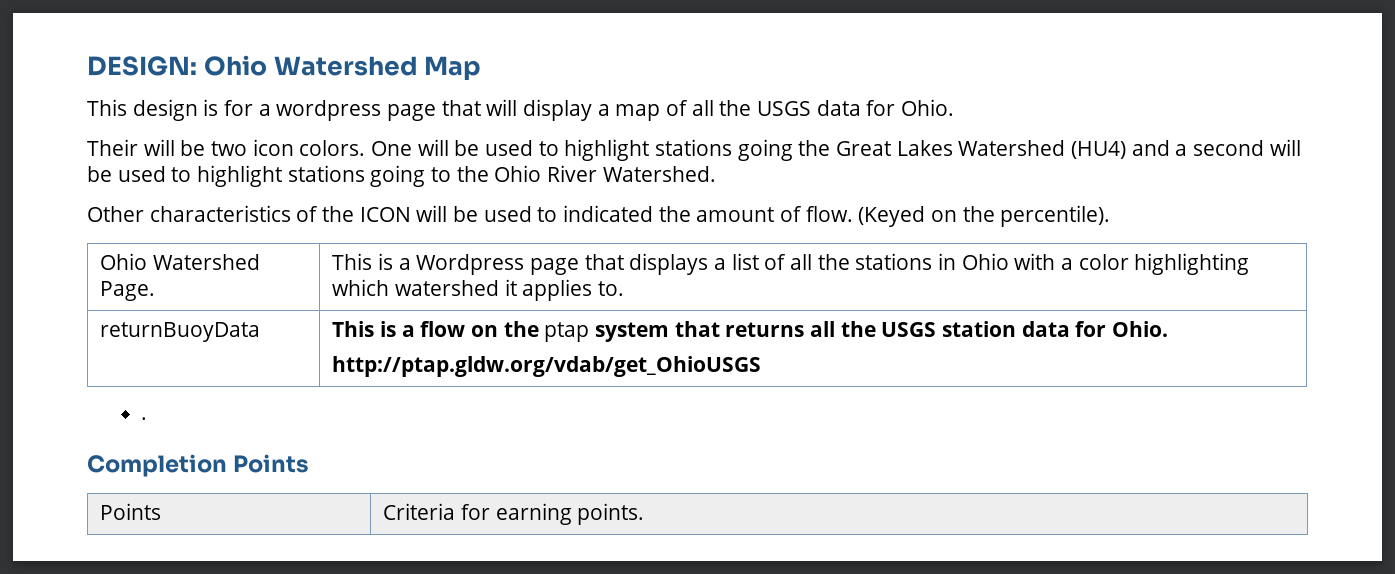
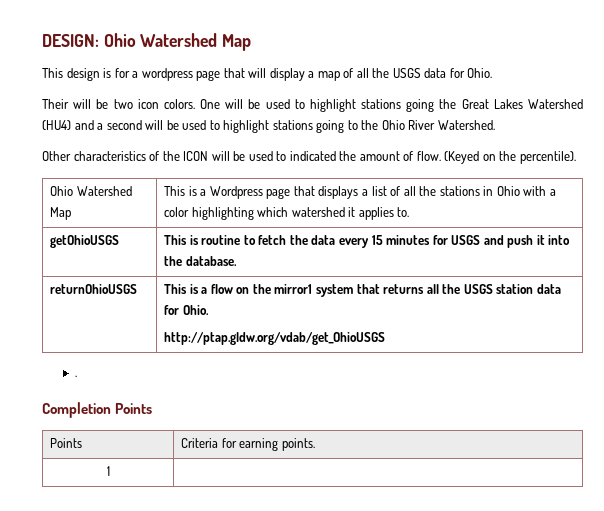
- Ohio Watershed Page. | This is a Wordpress page that displays a list of all the stations in Ohio with a color highlighting which watershed it applies to.
+ Ohio Watershed Map | This is a Wordpress page that displays a list of all the stations in Ohio with a color highlighting which watershed it applies to.
- returnBuoyData | This is a flow on the ptap system that returns all the USGS station data for Ohio.
+ getOhioUSGS | This is routine to fetch the data every 15 minutes for USGS and push it into the database.
+ returnOhioUSGS | This is a flow on the mirror1 system that returns all the USGS station data for Ohio.
+ 1 |

